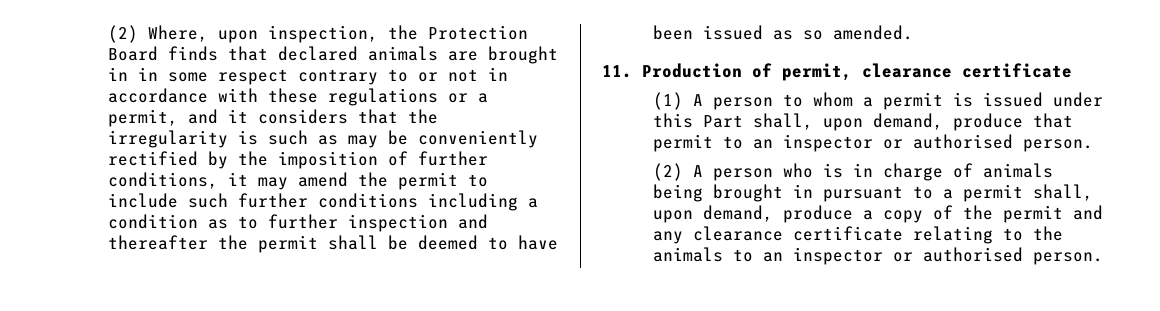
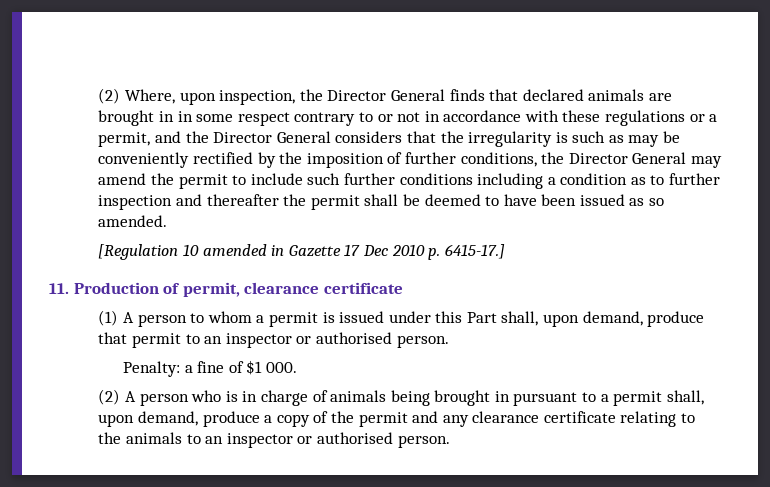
- (2) Where, upon inspection, the Protection Board finds that declared animals are brought in in some respect contrary to or not in accordance with these regulations or a permit, and it considers that the irregularity is such as may be conveniently rectified by the imposition of further conditions, it may amend the permit to include such further conditions including a condition as to further inspection and thereafter the permit shall be deemed to have been issued as so amended.
+ (2) Where, upon inspection, the Director General finds that declared animals are brought in in some respect contrary to or not in accordance with these regulations or a permit, and the Director General considers that the irregularity is such as may be conveniently rectified by the imposition of further conditions, the Director General may amend the permit to include such further conditions including a condition as to further inspection and thereafter the permit shall be deemed to have been issued as so amended.
+ [Regulation 10 amended in Gazette 17 Dec 2010 p. 6415-17.]
+ Penalty: a fine of $1 000.

